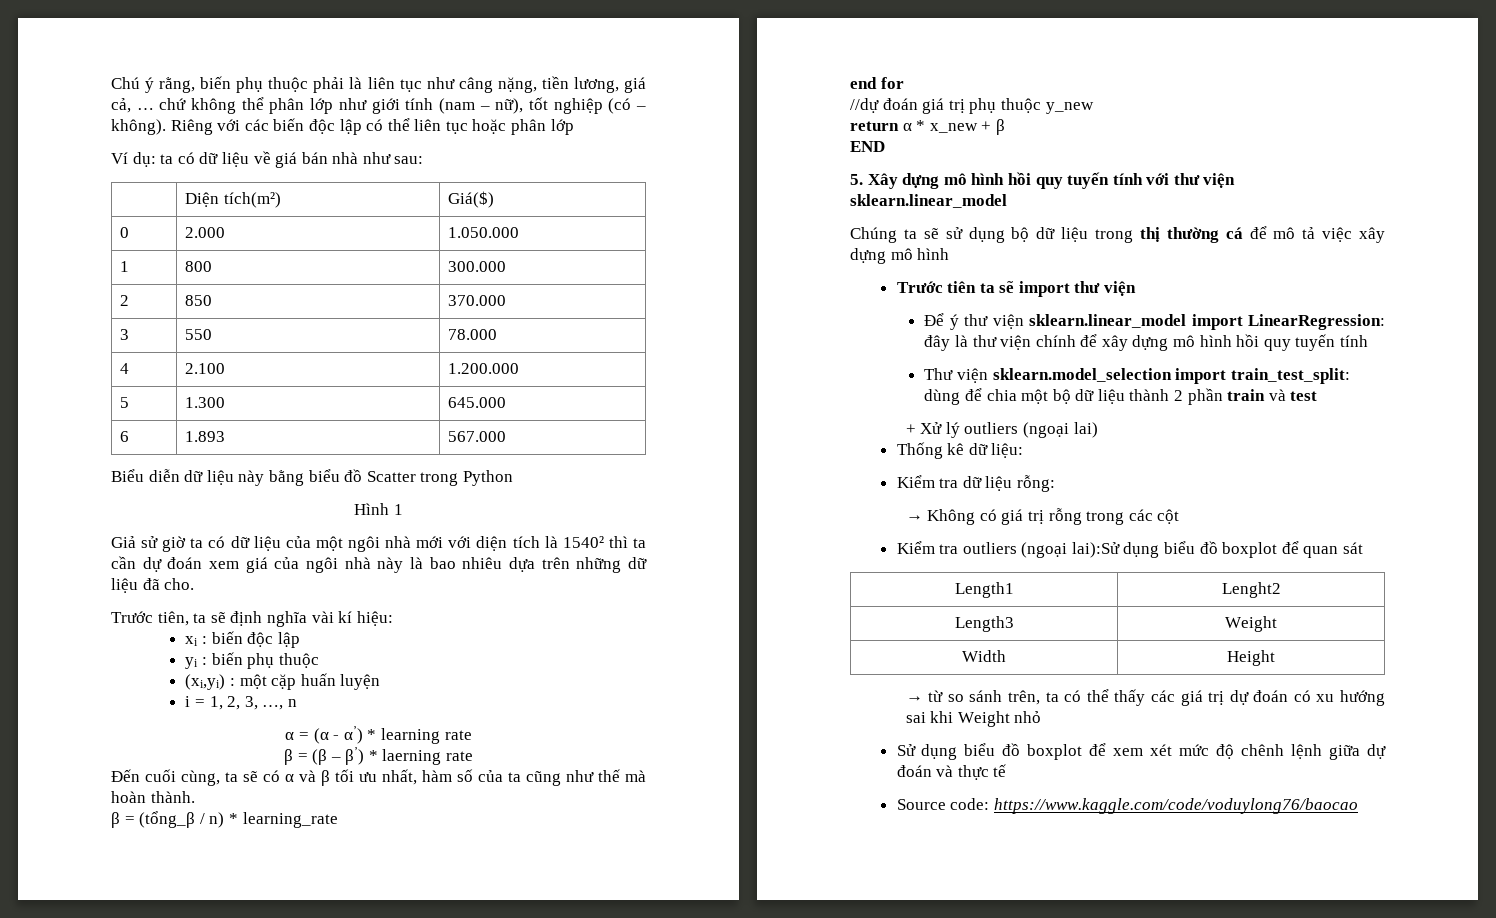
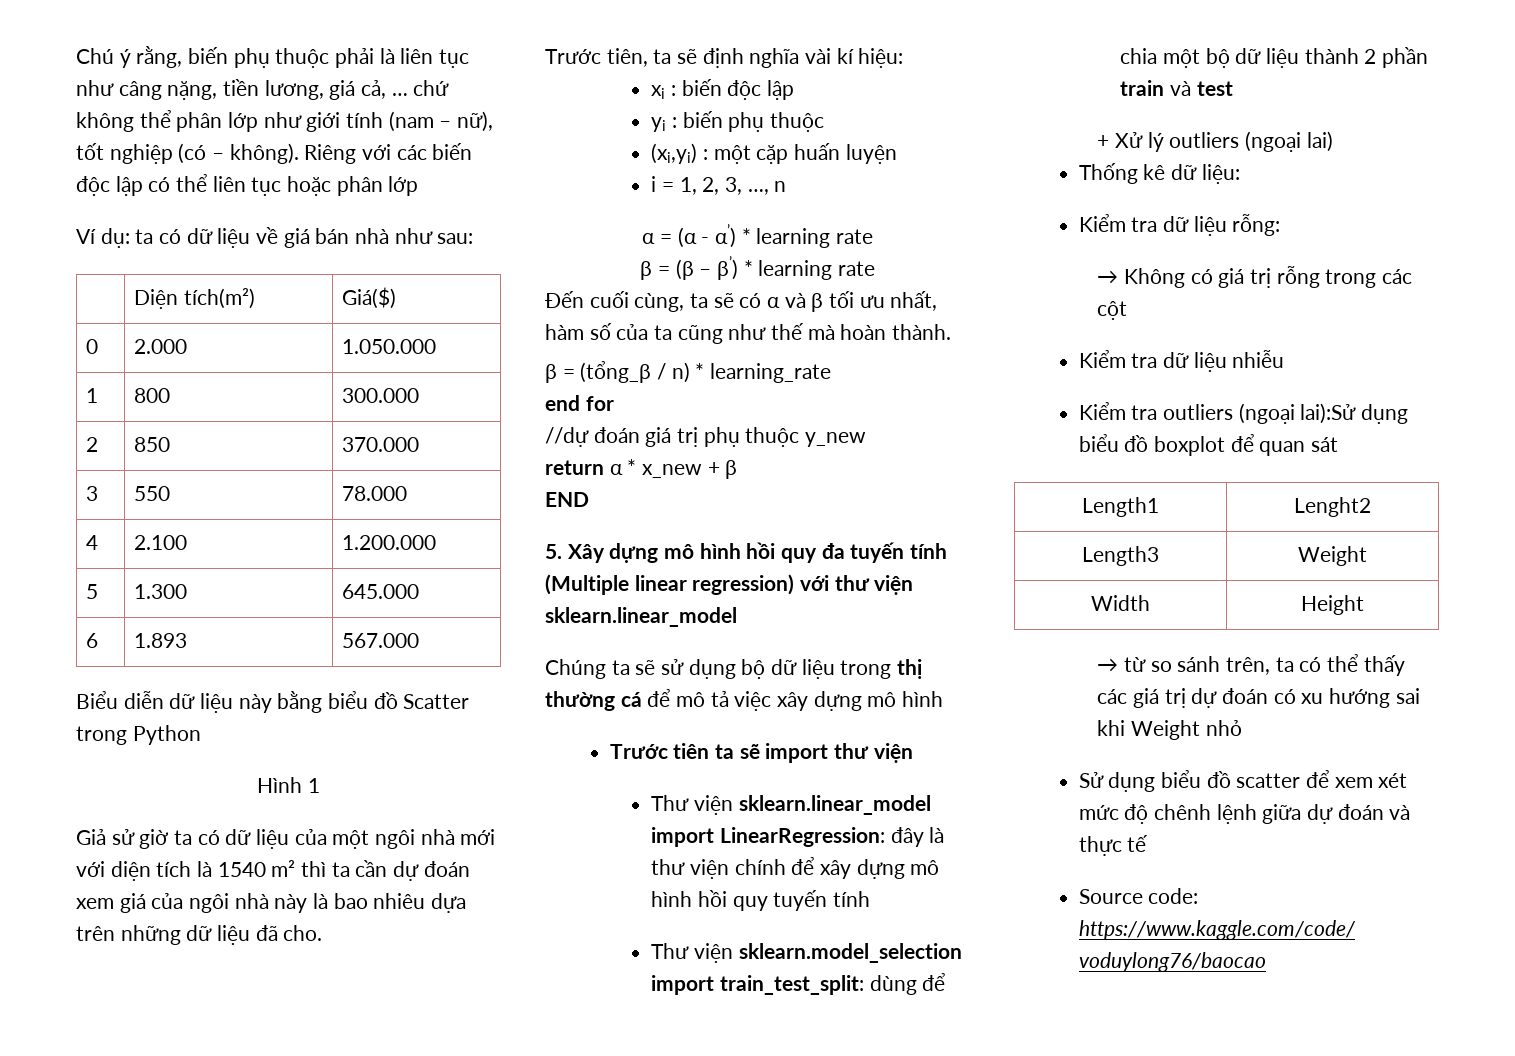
- Giả sử giờ ta có dữ liệu của một ngôi nhà mới với diện tích là 1540² thì ta cần dự đoán xem giá của ngôi nhà này là bao nhiêu dựa trên những dữ liệu đã cho.
+ Giả sử giờ ta có dữ liệu của một ngôi nhà mới với diện tích là 1540 m² thì ta cần dự đoán xem giá của ngôi nhà này là bao nhiêu dựa trên những dữ liệu đã cho.
- β = (β – β’) * laerning rate
+ β = (β – β’) * learning rate
- 5. Xây dựng mô hình hồi quy tuyến tính với thư viện sklearn.linear_model
+ 5. Xây dựng mô hình hồi quy đa tuyến tính (Multiple linear regression) với thư viện sklearn.linear_model
- Để ý thư viện sklearn.linear_model import LinearRegression: đây là thư viện chính để xây dựng mô hình hồi quy tuyến tính
+ Thư viện sklearn.linear_model import LinearRegression: đây là thư viện chính để xây dựng mô hình hồi quy tuyến tính
+ Kiểm tra dữ liệu nhiễu
- Sử dụng biểu đồ boxplot để xem xét mức độ chênh lệnh giữa dự đoán và thực tế
+ Sử dụng biểu đồ scatter để xem xét mức độ chênh lệnh giữa dự đoán và thực tế

